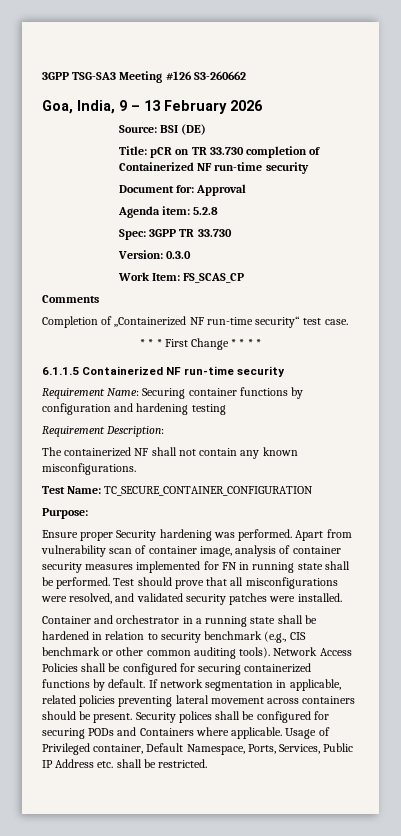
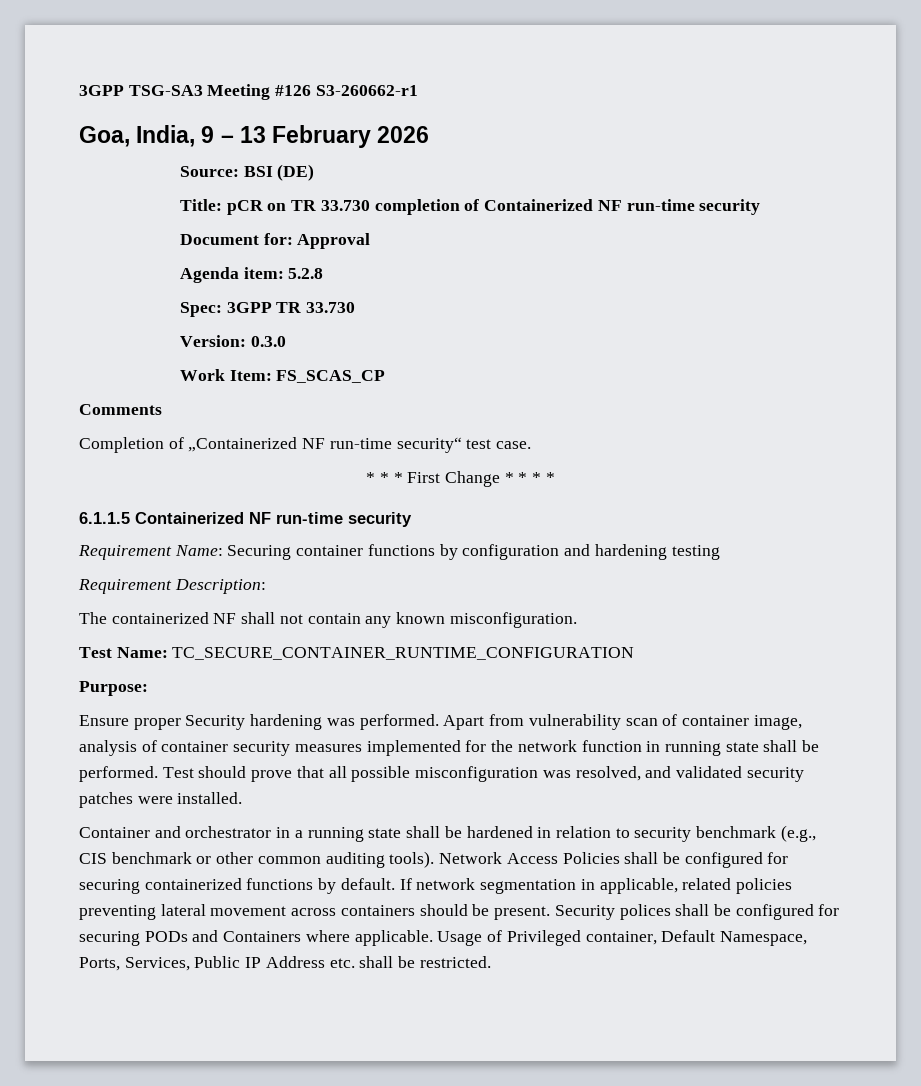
- 3GPP TSG-SA3 Meeting #126 S3-260662
+ 3GPP TSG-SA3 Meeting #126 S3-260662-r1
- The containerized NF shall not contain any known misconfigurations.
+ The containerized NF shall not contain any known misconfiguration.
- Test Name: TC_SECURE_CONTAINER_CONFIGURATION
+ Test Name: TC_SECURE_CONTAINER_RUNTIME_CONFIGURATION
- Apart from vulnerability scan of container image, analysis of container security measures implemented for FN in running state shall be performed.
+ Apart from vulnerability scan of container image, analysis of container security measures implemented for the network function in running state shall be performed.
- Test should prove that all misconfigurations were resolved, and validated security patches were installed.
+ Test should prove that all possible misconfiguration was resolved, and validated security patches were installed.

